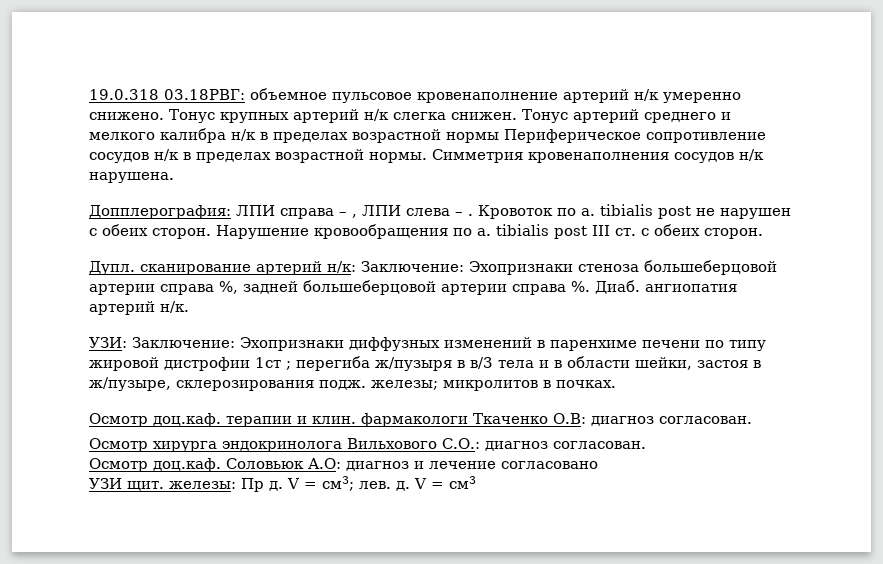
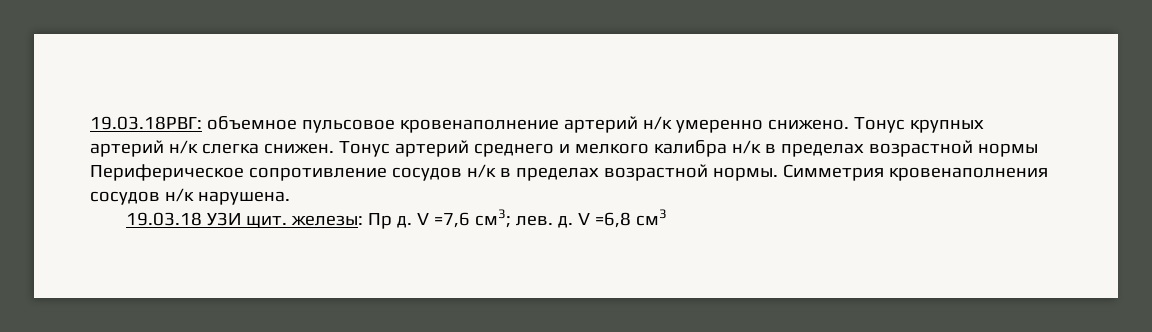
- 19.0.318 03.18РВГ: объемное пульсовое кровенаполнение артерий н/к умеренно снижено.
+ 19.03.18РВГ: объемное пульсовое кровенаполнение артерий н/к умеренно снижено.
- Допплерография: ЛПИ справа – , ЛПИ слева – . Кровоток по а. tibialis роst не нарушен с обеих сторон. Нарушение кровообращения по а. tibialis роst III ст. с обеих сторон.
- Дупл. сканирование артерий н/к: Заключение: Эхопризнаки стеноза большеберцовой артерии справа %, задней большеберцовой артерии справа %. Диаб. ангиопатия артерий н/к.
- УЗИ: Заключение: Эхопризнаки диффузных изменений в паренхиме печени по типу жировой дистрофии 1ст ; перегиба ж/пузыря в в/3 тела и в области шейки, застоя в ж/пузыре, склерозирования подж. железы; микролитов в почках.
- Осмотр доц.каф. терапии и клин. фармакологи Ткаченко О.В: диагноз согласован.
- Осмотр хирурга эндокринолога Вильхового С.О.: диагноз согласован.
- Осмотр доц.каф. Соловьюк А.О: диагноз и лечение согласовано
- УЗИ щит. железы: Пр д.
+ 19.03.18 УЗИ щит. железы: Пр д.
- V = см3; лев. д.
+ V =7,6 см3; лев. д.
- V = см3
+ V =6,8 см3

